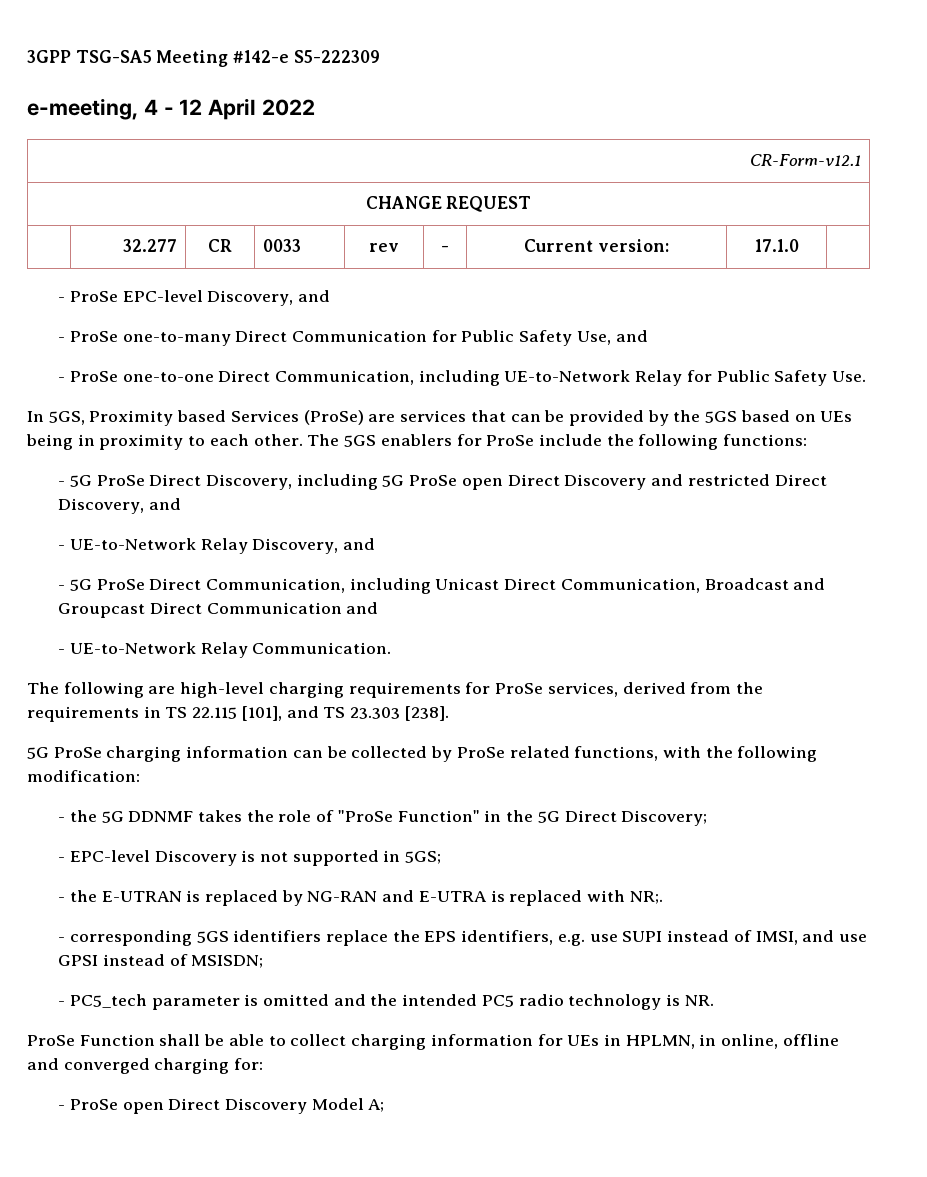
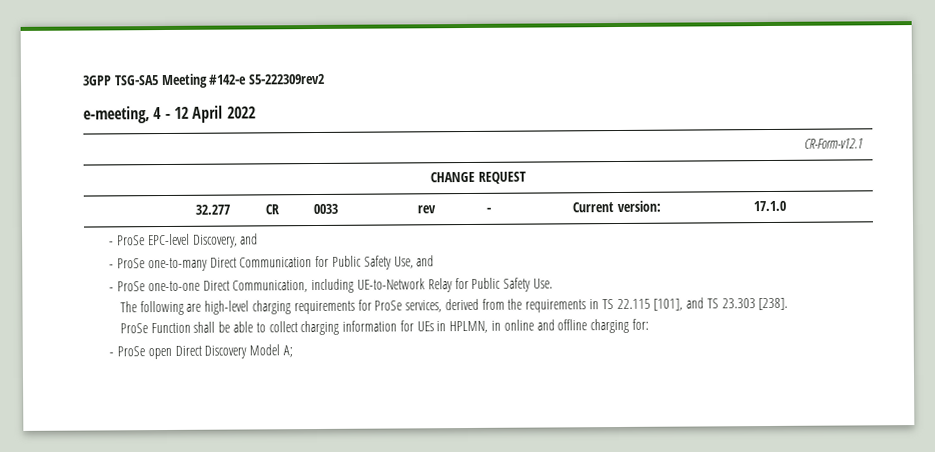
- 3GPP TSG-SA5 Meeting #142-e S5-222309
+ 3GPP TSG-SA5 Meeting #142-e S5-222309rev2
- In 5GS, Proximity based Services (ProSe) are services that can be provided by the 5GS based on UEs being in proximity to each other. The 5GS enablers for ProSe include the following functions:
- - 5G ProSe Direct Discovery, including 5G ProSe open Direct Discovery and restricted Direct Discovery, and
- - UE-to-Network Relay Discovery, and
- - 5G ProSe Direct Communication, including Unicast Direct Communication, Broadcast and Groupcast Direct Communication and
- - UE-to-Network Relay Communication.
- 5G ProSe charging information can be collected by ProSe related functions, with the following modification:
- - the 5G DDNMF takes the role of "ProSe Function" in the 5G Direct Discovery;
- - EPC-level Discovery is not supported in 5GS;
- - the E-UTRAN is replaced by NG-RAN and E-UTRA is replaced with NR;.
- - corresponding 5GS identifiers replace the EPS identifiers, e.g. use SUPI instead of IMSI, and use GPSI instead of MSISDN;
- - PC5_tech parameter is omitted and the intended PC5 radio technology is NR.
- ProSe Function shall be able to collect charging information for UEs in HPLMN, in online, offline and converged charging for:
+ ProSe Function shall be able to collect charging information for UEs in HPLMN, in online and offline charging for:

